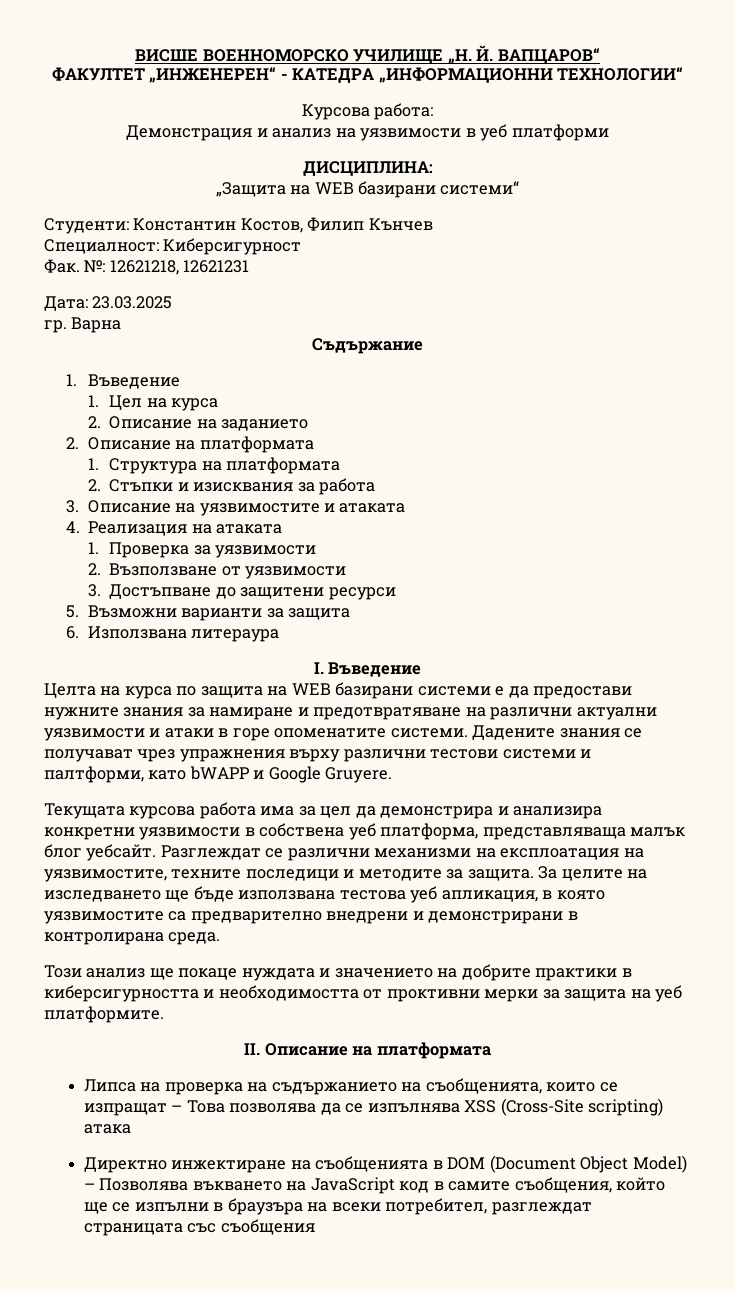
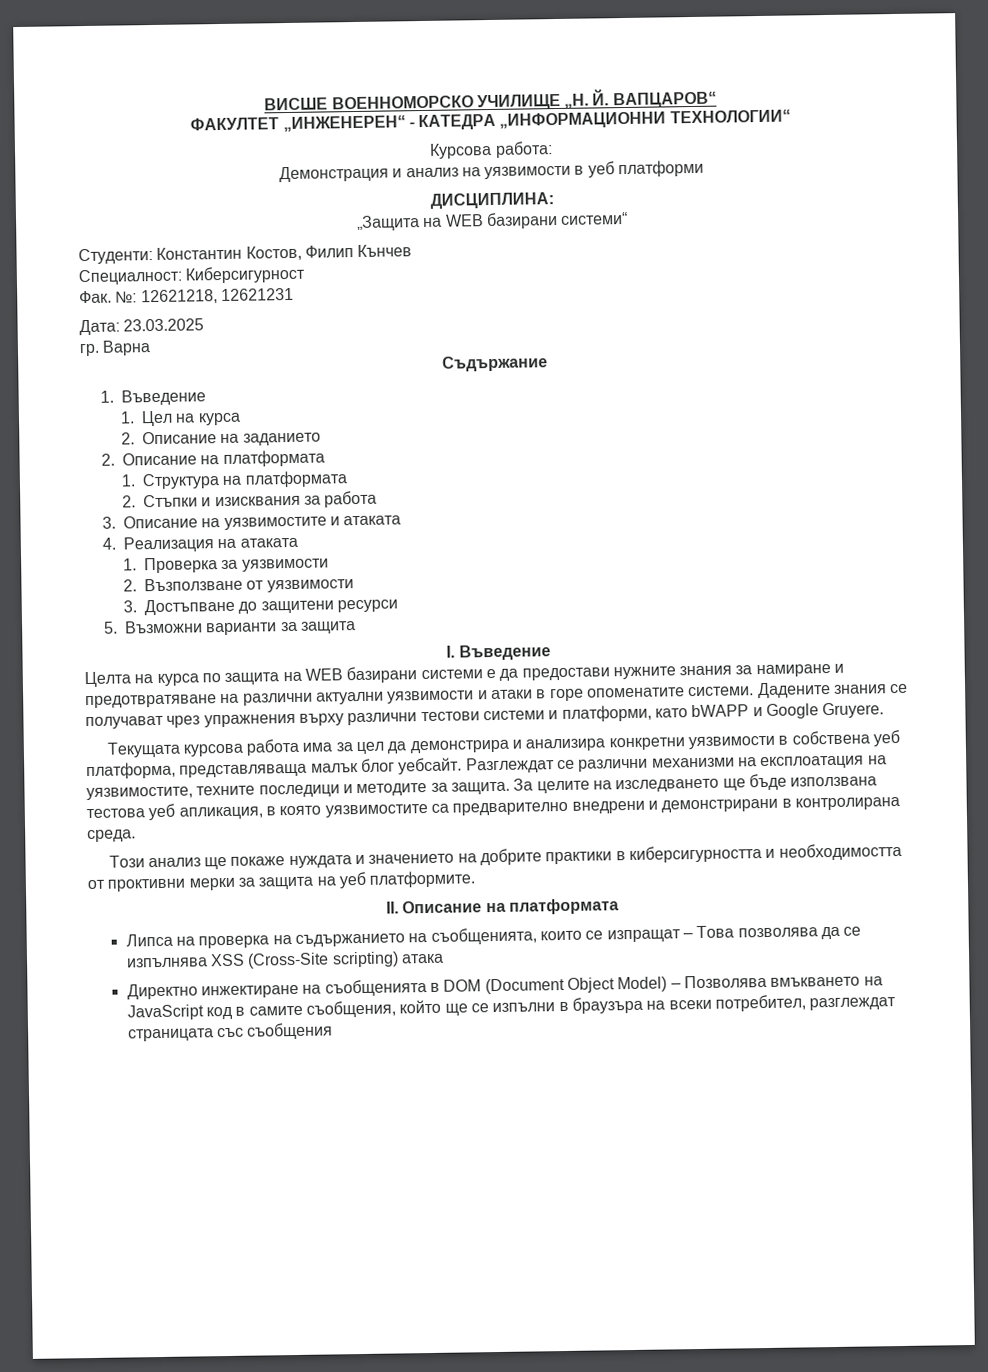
- 6. Използвана литераура
- Дадените знания се получават чрез упражнения върху различни тестови системи и палтформи, като bWAPP и Google Gruyere.
+ Дадените знания се получават чрез упражнения върху различни тестови системи и платформи, като bWAPP и Google Gruyere.
- Този анализ ще покаце нуждата и значението на добрите практики в киберсигурността и необходимостта от проктивни мерки за защита на уеб платформите.
+ Този анализ ще покаже нуждата и значението на добрите практики в киберсигурността и необходимостта от проктивни мерки за защита на уеб платформите.
- Директно инжектиране на съобщенията в DOM (Document Object Model) – Позволява въкването на JavaScript код в самите съобщения, който ще се изпълни в браузъра на всеки потребител, разглеждат страницата със съобщения
+ Директно инжектиране на съобщенията в DOM (Document Object Model) – Позволява вмъкването на JavaScript код в самите съобщения, който ще се изпълни в браузъра на всеки потребител, разглеждат страницата със съобщения

